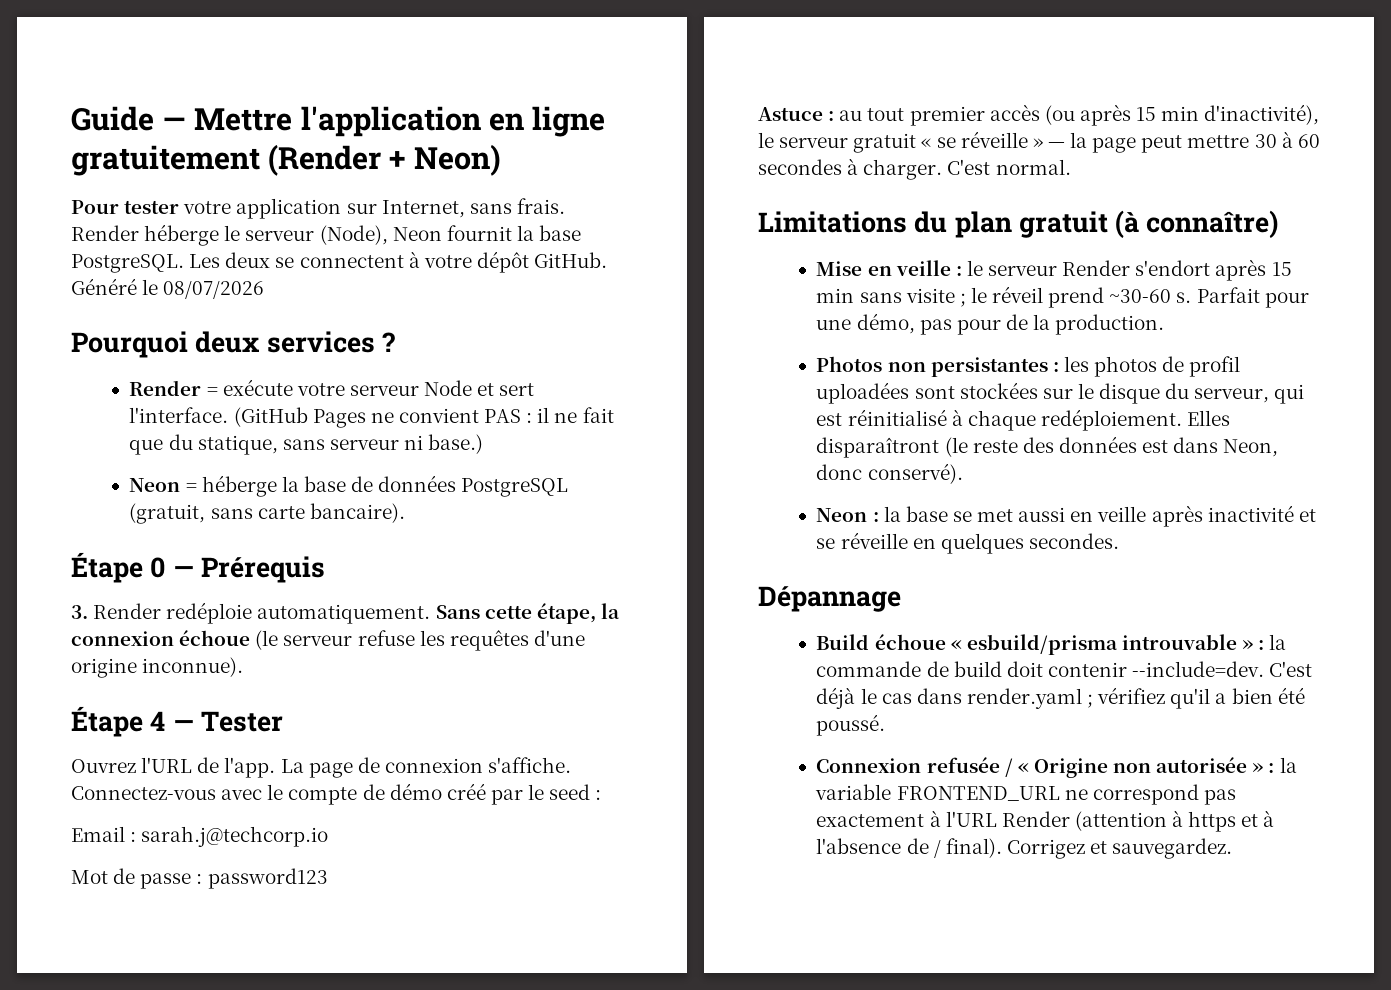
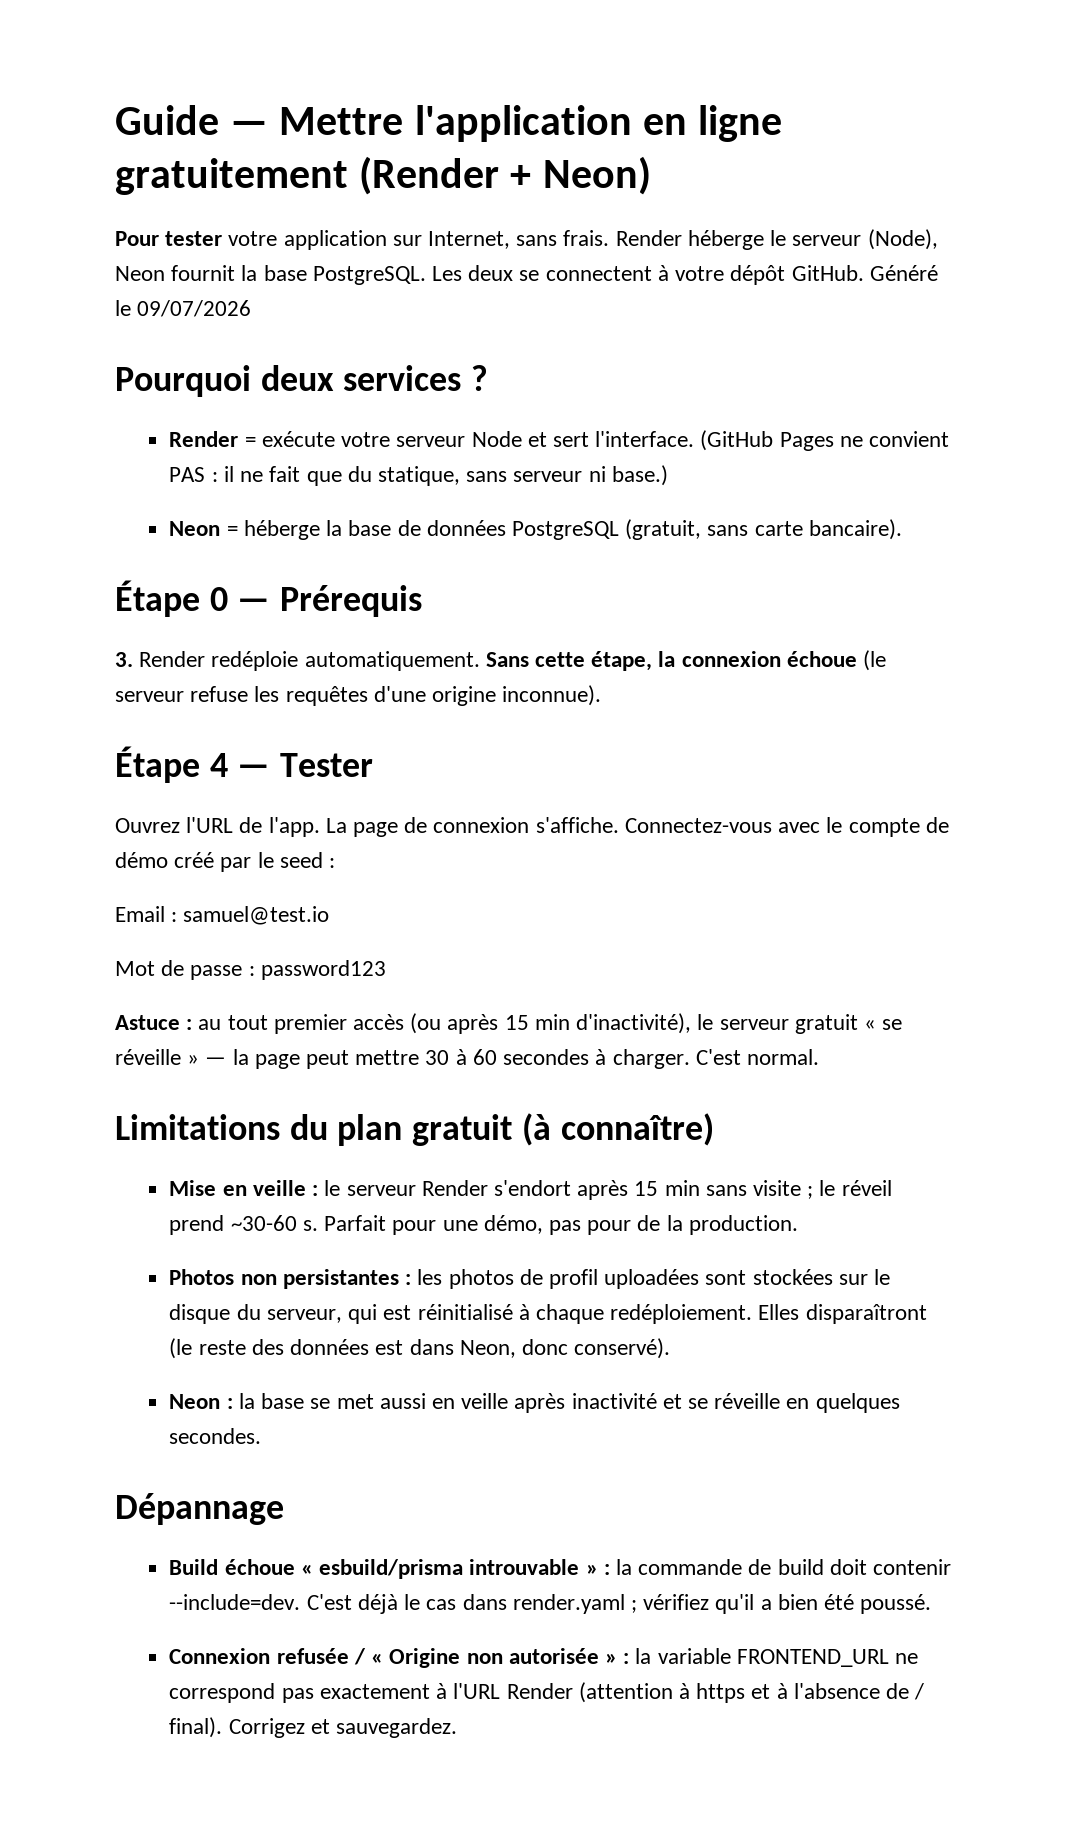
- Généré le 08/07/2026
+ Généré le 09/07/2026
- Email : sarah.j@techcorp.io
+ Email : samuel@test.io

